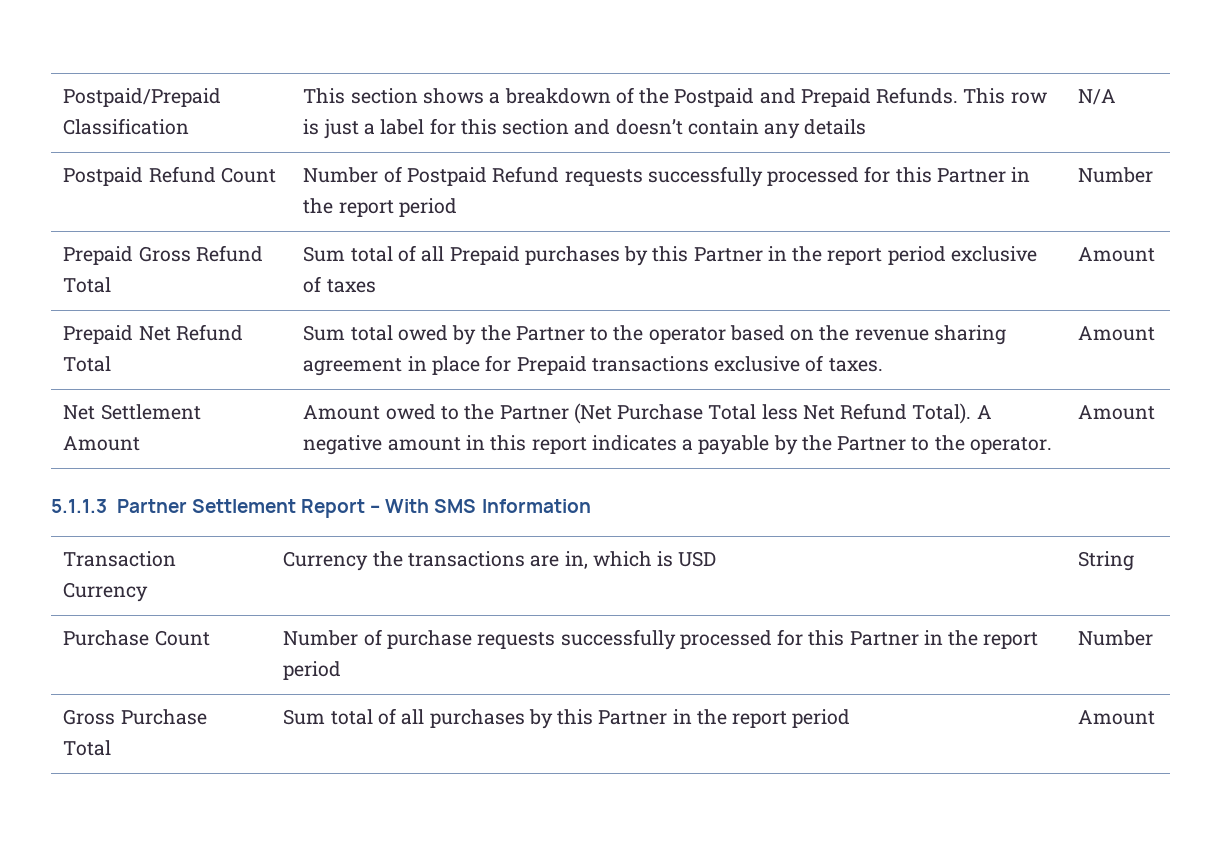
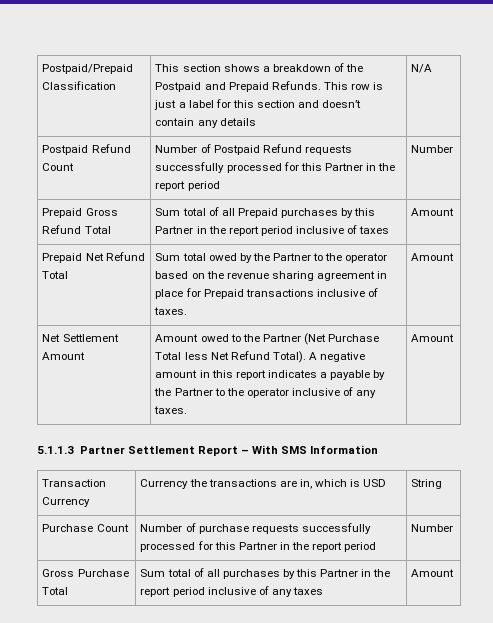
- Prepaid Gross Refund Total | Sum total of all Prepaid purchases by this Partner in the report period exclusive of taxes | Amount
+ Prepaid Gross Refund Total | Sum total of all Prepaid purchases by this Partner in the report period inclusive of taxes | Amount
- Prepaid Net Refund Total | Sum total owed by the Partner to the operator based on the revenue sharing agreement in place for Prepaid transactions exclusive of taxes. | Amount
+ Prepaid Net Refund Total | Sum total owed by the Partner to the operator based on the revenue sharing agreement in place for Prepaid transactions inclusive of taxes. | Amount
- Net Settlement Amount | Amount owed to the Partner (Net Purchase Total less Net Refund Total). A negative amount in this report indicates a payable by the Partner to the operator. | Amount
+ Net Settlement Amount | Amount owed to the Partner (Net Purchase Total less Net Refund Total). A negative amount in this report indicates a payable by the Partner to the operator inclusive of any taxes. | Amount
- Gross Purchase Total | Sum total of all purchases by this Partner in the report period | Amount
+ Gross Purchase Total | Sum total of all purchases by this Partner in the report period inclusive of any taxes | Amount

